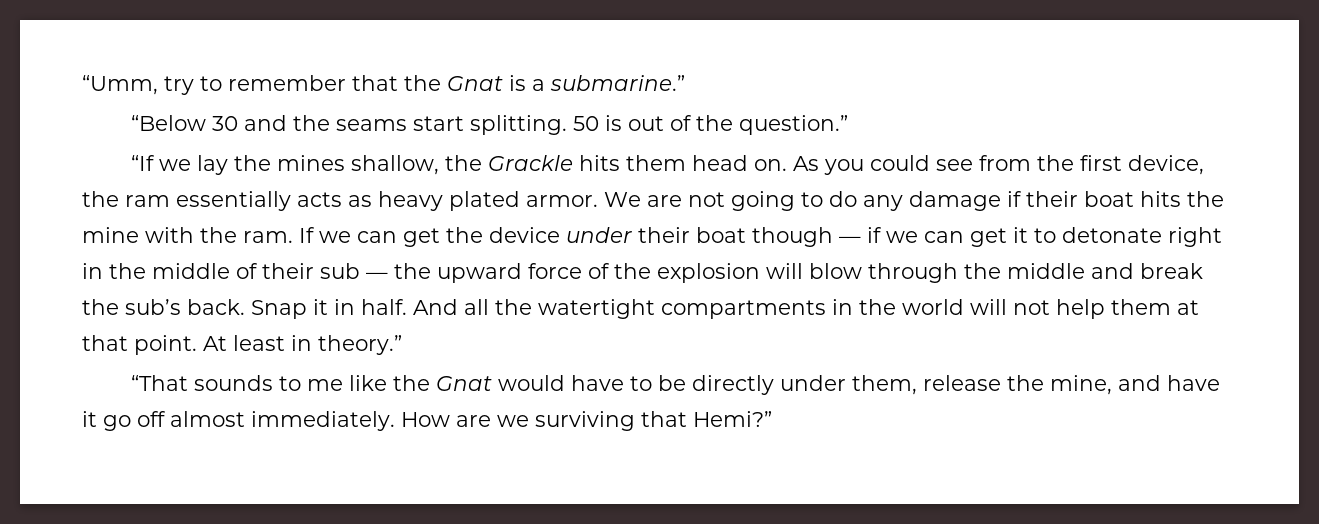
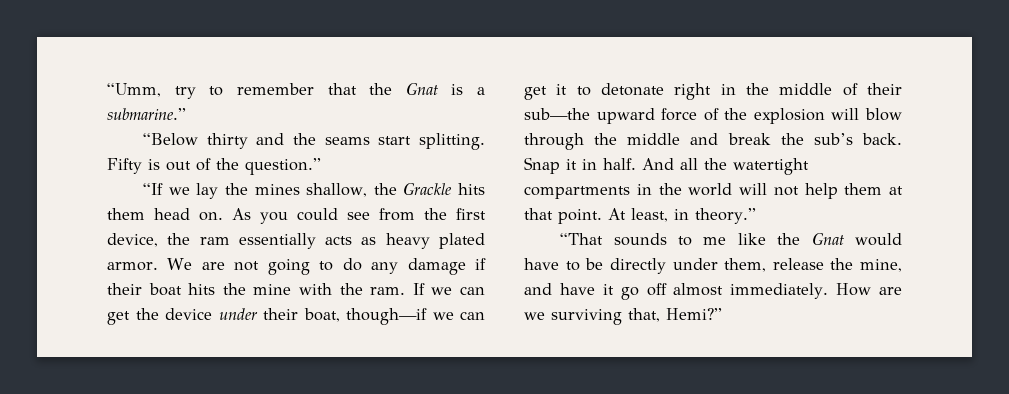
- “Below 30 and the seams start splitting.
+ “Below thirty and the seams start splitting.
- 50 is out of the question.”
+ Fifty is out of the question.”
- If we can get the device under their boat though — if we can get it to detonate right in the middle of their sub — the upward force of the explosion will blow through the middle and break the sub’s back.
+ If we can get the device under their boat, though—if we can get it to detonate right in the middle of their sub—the upward force of the explosion will blow through the middle and break the sub’s back.
- At least in theory.”
+ At least, in theory.”
- How are we surviving that Hemi?”
+ How are we surviving that, Hemi?”

